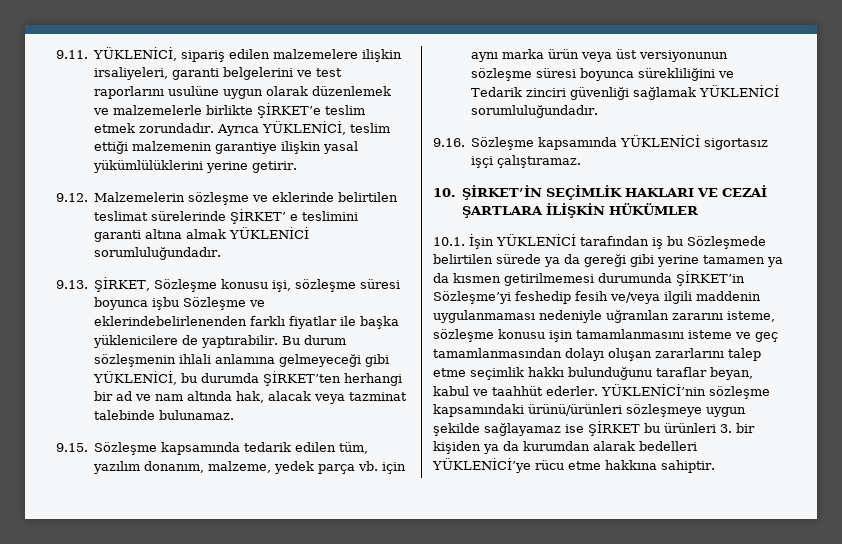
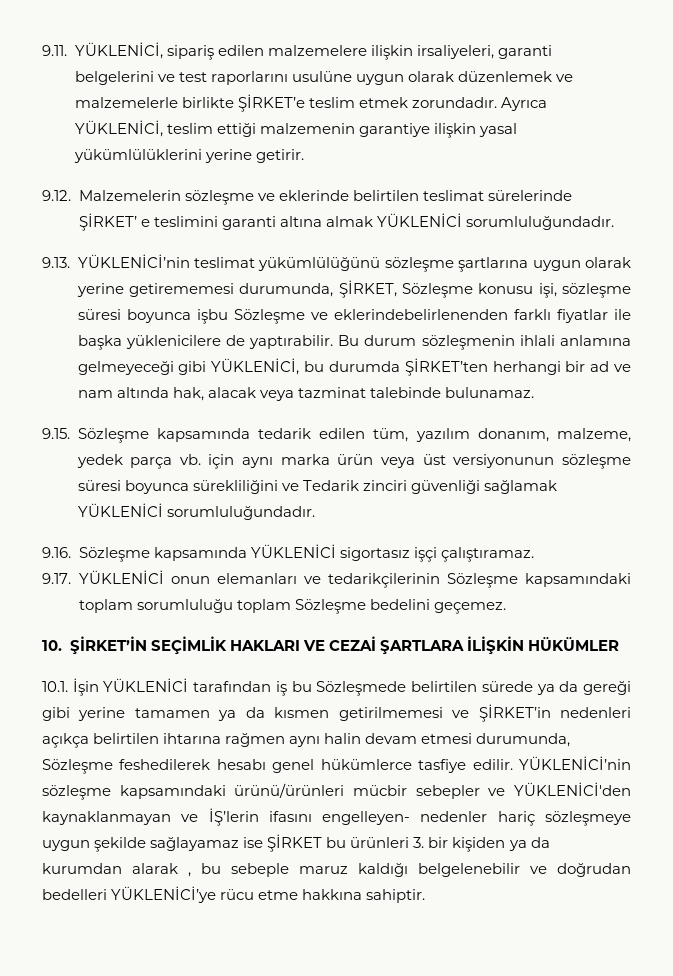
- 9.13. ŞİRKET, Sözleşme konusu işi, sözleşme süresi boyunca işbu Sözleşme ve eklerindebelirlenenden farklı fiyatlar ile başka yüklenicilere de yaptırabilir.
+ 9.13. YÜKLENİCİ’nin teslimat yükümlülüğünü sözleşme şartlarına uygun olarak yerine getirememesi durumunda, ŞİRKET, Sözleşme konusu işi, sözleşme süresi boyunca işbu Sözleşme ve eklerindebelirlenenden farklı fiyatlar ile başka yüklenicilere de yaptırabilir.
+ 9.17. YÜKLENİCİ onun elemanları ve tedarikçilerinin Sözleşme kapsamındaki toplam sorumluluğu toplam Sözleşme bedelini geçemez.
- 10.1. İşin YÜKLENİCİ tarafından iş bu Sözleşmede belirtilen sürede ya da gereği gibi yerine tamamen ya da kısmen getirilmemesi durumunda ŞİRKET’in Sözleşme’yi feshedip fesih ve/veya ilgili maddenin uygulanmaması nedeniyle uğranılan zararını isteme, sözleşme konusu işin tamamlanmasını isteme ve geç tamamlanmasından dolayı oluşan zararlarını talep etme seçimlik hakkı bulunduğunu taraflar beyan, kabul ve taahhüt ederler. YÜKLENİCİ’nin sözleşme kapsamındaki ürünü/ürünleri sözleşmeye uygun şekilde sağlayamaz ise ŞİRKET bu ürünleri 3. bir kişiden ya da kurumdan alarak bedelleri YÜKLENİCİ’ye rücu etme hakkına sahiptir.
+ 10.1. İşin YÜKLENİCİ tarafından iş bu Sözleşmede belirtilen sürede ya da gereği gibi yerine tamamen ya da kısmen getirilmemesi ve ŞİRKET’in nedenleri açıkça belirtilen ihtarına rağmen aynı halin devam etmesi durumunda, Sözleşme feshedilerek hesabı genel hükümlerce tasfiye edilir. YÜKLENİCİ’nin sözleşme kapsamındaki ürünü/ürünleri mücbir sebepler ve YÜKLENİCİ'den kaynaklanmayan ve İŞ’lerin ifasını engelleyen- nedenler hariç sözleşmeye uygun şekilde sağlayamaz ise ŞİRKET bu ürünleri 3. bir kişiden ya da kurumdan alarak , bu sebeple maruz kaldığı belgelenebilir ve doğrudan bedelleri YÜKLENİCİ’ye rücu etme hakkına sahiptir.

